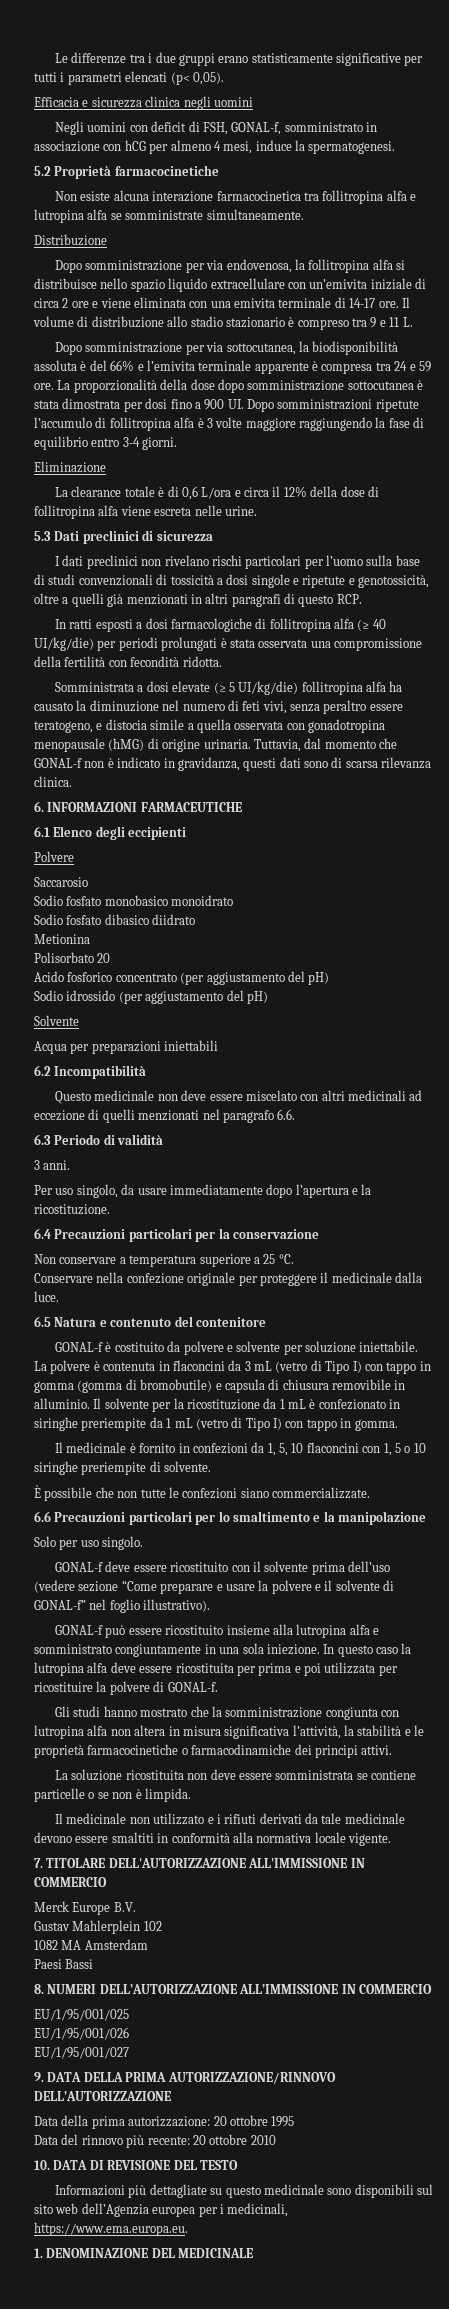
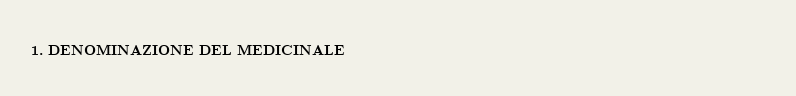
- Le differenze tra i due gruppi erano statisticamente significative per tutti i parametri elencati (p< 0,05).
- Efficacia e sicurezza clinica negli uomini
- Negli uomini con deficit di FSH, GONAL-f, somministrato in associazione con hCG per almeno 4 mesi, induce la spermatogenesi.
- 5.2 Proprietà farmacocinetiche
- Non esiste alcuna interazione farmacocinetica tra follitropina alfa e lutropina alfa se somministrate simultaneamente.
- Distribuzione
- Dopo somministrazione per via endovenosa, la follitropina alfa si distribuisce nello spazio liquido extracellulare con un’emivita iniziale di circa 2 ore e viene eliminata con una emivita terminale di 14-17 ore. Il volume di distribuzione allo stadio stazionario è compreso tra 9 e 11 L.
- Dopo somministrazione per via sottocutanea, la biodisponibilità assoluta è del 66% e l’emivita terminale apparente è compresa tra 24 e 59 ore. La proporzionalità della dose dopo somministrazione sottocutanea è stata dimostrata per dosi fino a 900 UI. Dopo somministrazioni ripetute l’accumulo di follitropina alfa è 3 volte maggiore raggiungendo la fase di equilibrio entro 3-4 giorni.
- Eliminazione
- La clearance totale è di 0,6 L/ora e circa il 12% della dose di follitropina alfa viene escreta nelle urine.
- 5.3 Dati preclinici di sicurezza
- I dati preclinici non rivelano rischi particolari per l’uomo sulla base di studi convenzionali di tossicità a dosi singole e ripetute e genotossicità, oltre a quelli già menzionati in altri paragrafi di questo RCP.
- In ratti esposti a dosi farmacologiche di follitropina alfa (≥ 40 UI/kg/die) per periodi prolungati è stata osservata una compromissione della fertilità con fecondità ridotta.
- Somministrata a dosi elevate (≥ 5 UI/kg/die) follitropina alfa ha causato la diminuzione nel numero di feti vivi, senza peraltro essere teratogeno, e distocia simile a quella osservata con gonadotropina menopausale (hMG) di origine urinaria. Tuttavia, dal momento che GONAL-f non è indicato in gravidanza, questi dati sono di scarsa rilevanza clinica.
- 6. INFORMAZIONI FARMACEUTICHE
- 6.1 Elenco degli eccipienti
- Polvere
- Saccarosio
- Sodio fosfato monobasico monoidrato
- Sodio fosfato dibasico diidrato
- Metionina
- Polisorbato 20
- Acido fosforico concentrato (per aggiustamento del pH)
- Sodio idrossido (per aggiustamento del pH)
- Solvente
- Acqua per preparazioni iniettabili
- 6.2 Incompatibilità
- Questo medicinale non deve essere miscelato con altri medicinali ad eccezione di quelli menzionati nel paragrafo 6.6.
- 6.3 Periodo di validità
- 3 anni.
- Per uso singolo, da usare immediatamente dopo l’apertura e la ricostituzione.
- 6.4 Precauzioni particolari per la conservazione
- Non conservare a temperatura superiore a 25 °C.
- Conservare nella confezione originale per proteggere il medicinale dalla luce.
- 6.5 Natura e contenuto del contenitore
- GONAL-f è costituito da polvere e solvente per soluzione iniettabile. La polvere è contenuta in flaconcini da 3 mL (vetro di Tipo I) con tappo in gomma (gomma di bromobutile) e capsula di chiusura removibile in alluminio. Il solvente per la ricostituzione da 1 mL è confezionato in siringhe preriempite da 1 mL (vetro di Tipo I) con tappo in gomma.
- Il medicinale è fornito in confezioni da 1, 5, 10 flaconcini con 1, 5 o 10 siringhe preriempite di solvente.
- È possibile che non tutte le confezioni siano commercializzate.
- 6.6 Precauzioni particolari per lo smaltimento e la manipolazione
- Solo per uso singolo.
- GONAL-f deve essere ricostituito con il solvente prima dell’uso (vedere sezione “Come preparare e usare la polvere e il solvente di GONAL-f” nel foglio illustrativo).
- GONAL-f può essere ricostituito insieme alla lutropina alfa e somministrato congiuntamente in una sola iniezione. In questo caso la lutropina alfa deve essere ricostituita per prima e poi utilizzata per ricostituire la polvere di GONAL-f.
- Gli studi hanno mostrato che la somministrazione congiunta con lutropina alfa non altera in misura significativa l’attività, la stabilità e le proprietà farmacocinetiche o farmacodinamiche dei principi attivi.
- La soluzione ricostituita non deve essere somministrata se contiene particelle o se non è limpida.
- Il medicinale non utilizzato e i rifiuti derivati da tale medicinale devono essere smaltiti in conformità alla normativa locale vigente.
- 7. TITOLARE DELL'AUTORIZZAZIONE ALL'IMMISSIONE IN COMMERCIO
- Merck Europe B.V.
- Gustav Mahlerplein 102
- 1082 MA Amsterdam
- Paesi Bassi
- 8. NUMERI DELL’AUTORIZZAZIONE ALL’IMMISSIONE IN COMMERCIO
- EU/1/95/001/025
- EU/1/95/001/026
- EU/1/95/001/027
- 9. DATA DELLA PRIMA AUTORIZZAZIONE/RINNOVO DELL’AUTORIZZAZIONE
- Data della prima autorizzazione: 20 ottobre 1995
- Data del rinnovo più recente: 20 ottobre 2010
- 10. DATA DI REVISIONE DEL TESTO
- Informazioni più dettagliate su questo medicinale sono disponibili sul sito web dell’Agenzia europea per i medicinali, https://www.ema.europa.eu.

